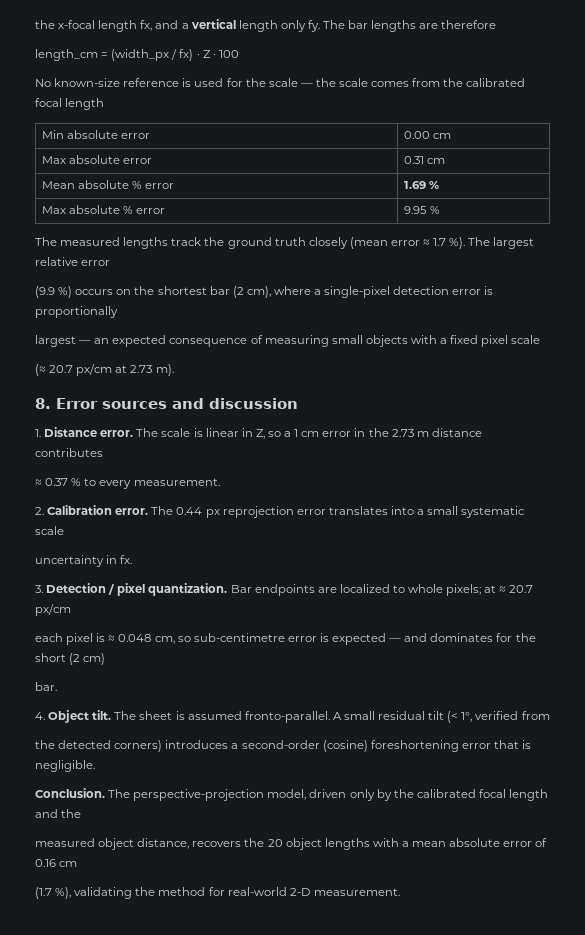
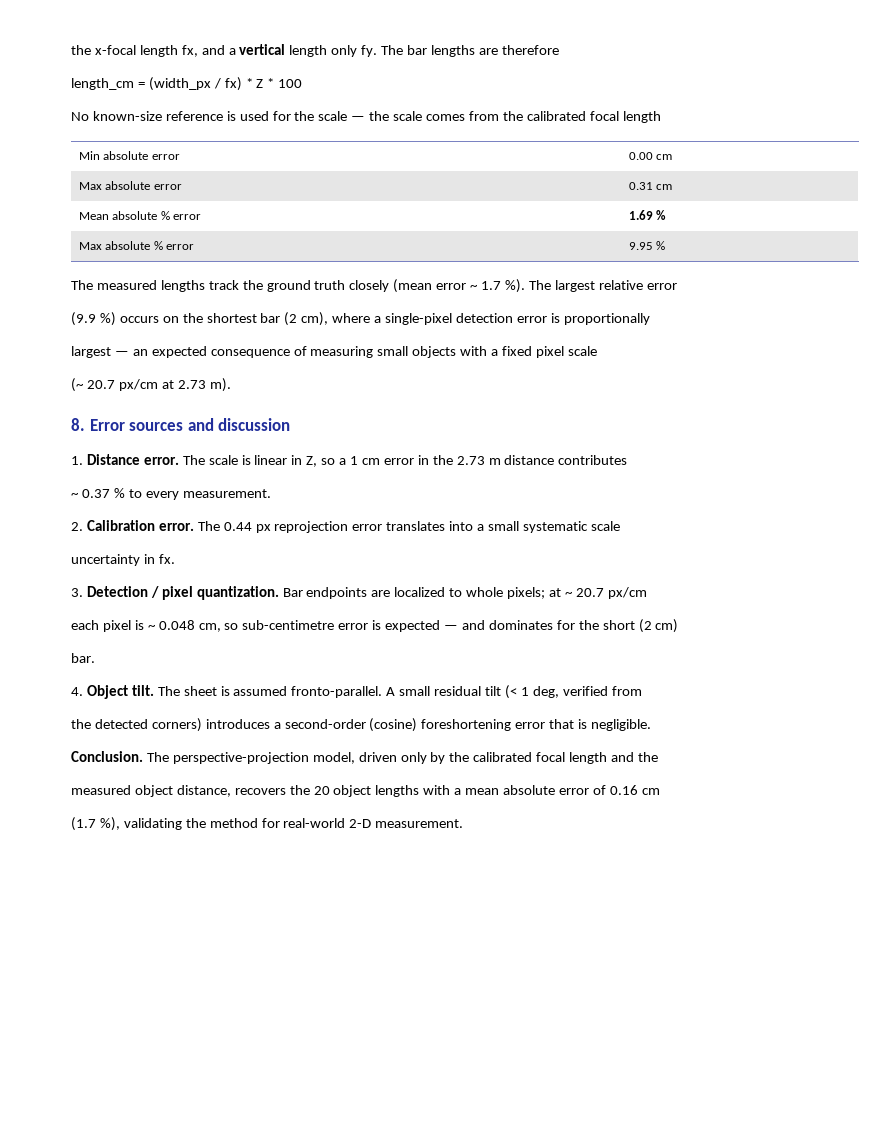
- length_cm = (width_px / fx) · Z · 100
+ length_cm = (width_px / fx) * Z * 100
- The measured lengths track the ground truth closely (mean error ≈ 1.7 %).
+ The measured lengths track the ground truth closely (mean error ~ 1.7 %).
- (≈ 20.7 px/cm at 2.73 m).
+ (~ 20.7 px/cm at 2.73 m).
- ≈ 0.37 % to every measurement.
+ ~ 0.37 % to every measurement.
- Bar endpoints are localized to whole pixels; at ≈ 20.7 px/cm
+ Bar endpoints are localized to whole pixels; at ~ 20.7 px/cm
- each pixel is ≈ 0.048 cm, so sub-centimetre error is expected — and dominates for the short (2 cm)
+ each pixel is ~ 0.048 cm, so sub-centimetre error is expected — and dominates for the short (2 cm)
- A small residual tilt (< 1°, verified from
+ A small residual tilt (< 1 deg, verified from

